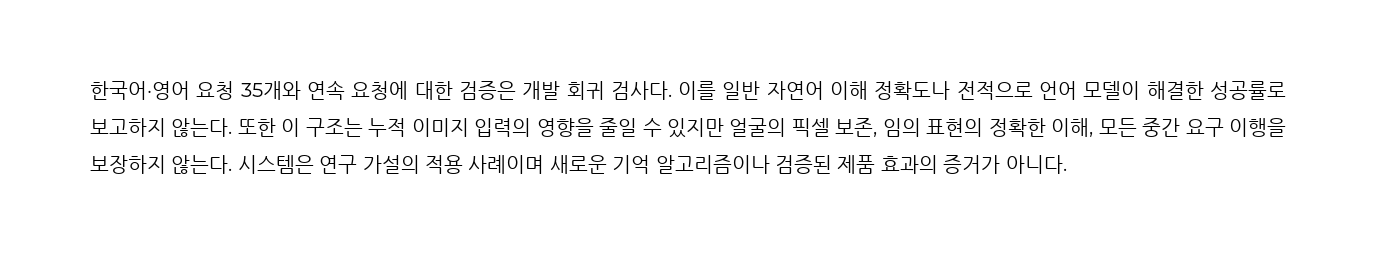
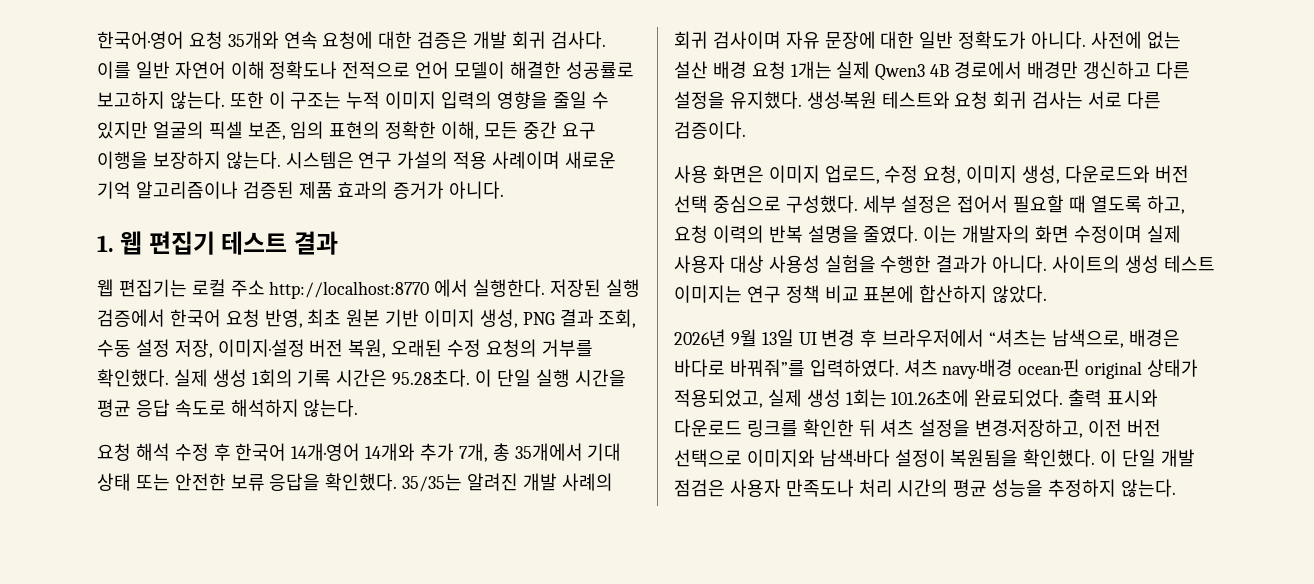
+ 1. 웹 편집기 테스트 결과
+ 웹 편집기는 로컬 주소 http://localhost:8770 에서 실행한다. 저장된 실행 검증에서 한국어 요청 반영, 최초 원본 기반 이미지 생성, PNG 결과 조회, 수동 설정 저장, 이미지·설정 버전 복원, 오래된 수정 요청의 거부를 확인했다. 실제 생성 1회의 기록 시간은 95.28초다. 이 단일 실행 시간을 평균 응답 속도로 해석하지 않는다.
+ 요청 해석 수정 후 한국어 14개·영어 14개와 추가 7개, 총 35개에서 기대 상태 또는 안전한 보류 응답을 확인했다. 35/35는 알려진 개발 사례의 회귀 검사이며 자유 문장에 대한 일반 정확도가 아니다. 사전에 없는 설산 배경 요청 1개는 실제 Qwen3 4B 경로에서 배경만 갱신하고 다른 설정을 유지했다. 생성·복원 테스트와 요청 회귀 검사는 서로 다른 검증이다.
+ 사용 화면은 이미지 업로드, 수정 요청, 이미지 생성, 다운로드와 버전 선택 중심으로 구성했다. 세부 설정은 접어서 필요할 때 열도록 하고, 요청 이력의 반복 설명을 줄였다. 이는 개발자의 화면 수정이며 실제 사용자 대상 사용성 실험을 수행한 결과가 아니다. 사이트의 생성 테스트 이미지는 연구 정책 비교 표본에 합산하지 않았다.
+ 2026년 9월 13일 UI 변경 후 브라우저에서 “셔츠는 남색으로, 배경은 바다로 바꿔줘”를 입력하였다. 셔츠 navy·배경 ocean·핀 original 상태가 적용되었고, 실제 생성 1회는 101.26초에 완료되었다. 출력 표시와 다운로드 링크를 확인한 뒤 셔츠 설정을 변경·저장하고, 이전 버전 선택으로 이미지와 남색·바다 설정이 복원됨을 확인했다. 이 단일 개발 점검은 사용자 만족도나 처리 시간의 평균 성능을 추정하지 않는다.

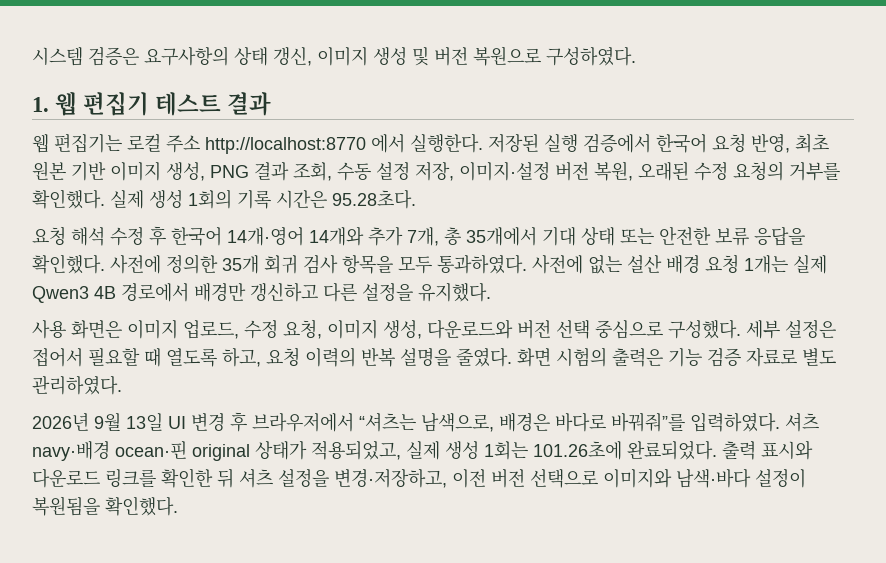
- 한국어·영어 요청 35개와 연속 요청에 대한 검증은 개발 회귀 검사다. 이를 일반 자연어 이해 정확도나 전적으로 언어 모델이 해결한 성공률로 보고하지 않는다. 또한 이 구조는 누적 이미지 입력의 영향을 줄일 수 있지만 얼굴의 픽셀 보존, 임의 표현의 정확한 이해, 모든 중간 요구 이행을 보장하지 않는다. 시스템은 연구 가설의 적용 사례이며 새로운 기억 알고리즘이나 검증된 제품 효과의 증거가 아니다.
+ 시스템 검증은 요구사항의 상태 갱신, 이미지 생성 및 버전 복원으로 구성하였다.
- 실제 생성 1회의 기록 시간은 95.28초다. 이 단일 실행 시간을 평균 응답 속도로 해석하지 않는다.
+ 실제 생성 1회의 기록 시간은 95.28초다.
- 35/35는 알려진 개발 사례의 회귀 검사이며 자유 문장에 대한 일반 정확도가 아니다.
+ 사전에 정의한 35개 회귀 검사 항목을 모두 통과하였다.
- 생성·복원 테스트와 요청 회귀 검사는 서로 다른 검증이다.
- 이는 개발자의 화면 수정이며 실제 사용자 대상 사용성 실험을 수행한 결과가 아니다. 사이트의 생성 테스트 이미지는 연구 정책 비교 표본에 합산하지 않았다.
+ 화면 시험의 출력은 기능 검증 자료로 별도 관리하였다.
- 이 단일 개발 점검은 사용자 만족도나 처리 시간의 평균 성능을 추정하지 않는다.

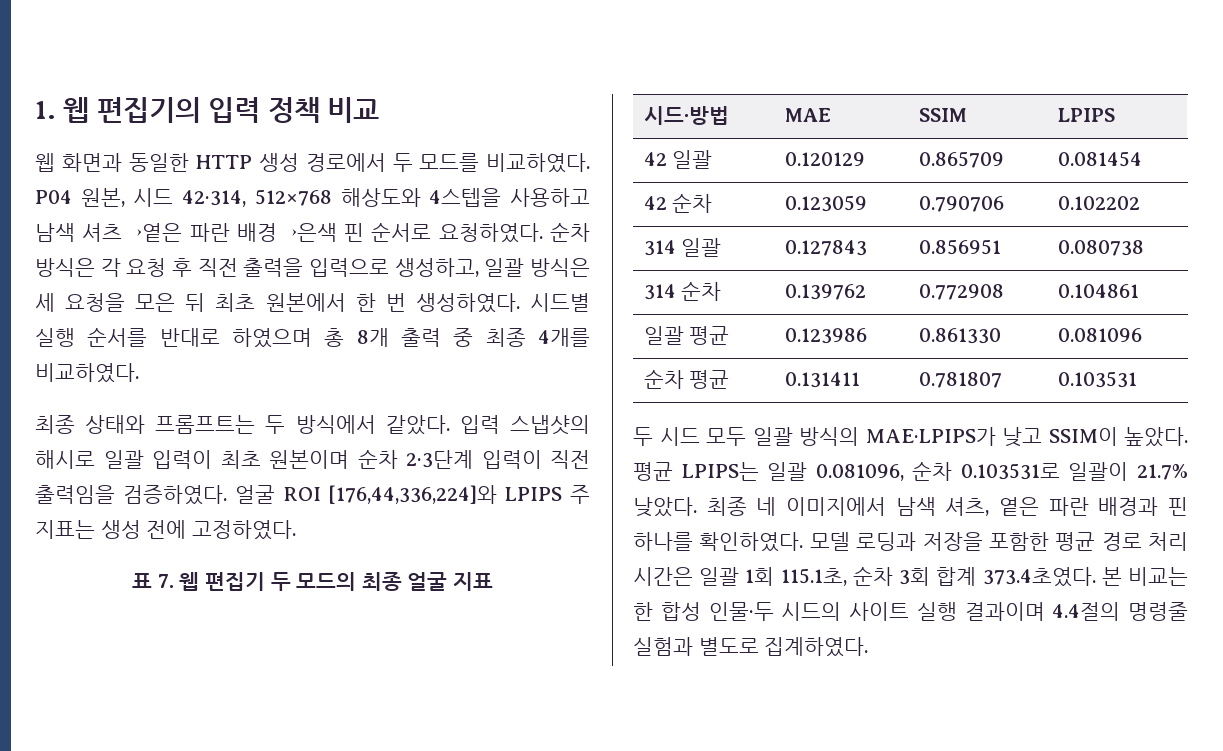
- 시스템 검증은 요구사항의 상태 갱신, 이미지 생성 및 버전 복원으로 구성하였다.
- 1. 웹 편집기 테스트 결과
- 웹 편집기는 로컬 주소 http://localhost:8770 에서 실행한다. 저장된 실행 검증에서 한국어 요청 반영, 최초 원본 기반 이미지 생성, PNG 결과 조회, 수동 설정 저장, 이미지·설정 버전 복원, 오래된 수정 요청의 거부를 확인했다. 실제 생성 1회의 기록 시간은 95.28초다.
- 요청 해석 수정 후 한국어 14개·영어 14개와 추가 7개, 총 35개에서 기대 상태 또는 안전한 보류 응답을 확인했다. 사전에 정의한 35개 회귀 검사 항목을 모두 통과하였다. 사전에 없는 설산 배경 요청 1개는 실제 Qwen3 4B 경로에서 배경만 갱신하고 다른 설정을 유지했다.
- 사용 화면은 이미지 업로드, 수정 요청, 이미지 생성, 다운로드와 버전 선택 중심으로 구성했다. 세부 설정은 접어서 필요할 때 열도록 하고, 요청 이력의 반복 설명을 줄였다. 화면 시험의 출력은 기능 검증 자료로 별도 관리하였다.
- 2026년 9월 13일 UI 변경 후 브라우저에서 “셔츠는 남색으로, 배경은 바다로 바꿔줘”를 입력하였다. 셔츠 navy·배경 ocean·핀 original 상태가 적용되었고, 실제 생성 1회는 101.26초에 완료되었다. 출력 표시와 다운로드 링크를 확인한 뒤 셔츠 설정을 변경·저장하고, 이전 버전 선택으로 이미지와 남색·바다 설정이 복원됨을 확인했다.
+ 1. 웹 편집기의 입력 정책 비교
+ 웹 화면과 동일한 HTTP 생성 경로에서 두 모드를 비교하였다. P04 원본, 시드 42·314, 512×768 해상도와 4스텝을 사용하고 남색 셔츠→옅은 파란 배경→은색 핀 순서로 요청하였다. 순차 방식은 각 요청 후 직전 출력을 입력으로 생성하고, 일괄 방식은 세 요청을 모은 뒤 최초 원본에서 한 번 생성하였다. 시드별 실행 순서를 반대로 하였으며 총 8개 출력 중 최종 4개를 비교하였다.
+ 최종 상태와 프롬프트는 두 방식에서 같았다. 입력 스냅샷의 해시로 일괄 입력이 최초 원본이며 순차 2·3단계 입력이 직전 출력임을 검증하였다. 얼굴 ROI [176,44,336,224]와 LPIPS 주 지표는 생성 전에 고정하였다.
+ 표 7. 웹 편집기 두 모드의 최종 얼굴 지표
+ 시드·방법 | MAE | SSIM | LPIPS
+ 42 일괄 | 0.120129 | 0.865709 | 0.081454
+ 42 순차 | 0.123059 | 0.790706 | 0.102202
+ 314 일괄 | 0.127843 | 0.856951 | 0.080738
+ 314 순차 | 0.139762 | 0.772908 | 0.104861
+ 일괄 평균 | 0.123986 | 0.861330 | 0.081096
+ 순차 평균 | 0.131411 | 0.781807 | 0.103531
+ 두 시드 모두 일괄 방식의 MAE·LPIPS가 낮고 SSIM이 높았다. 평균 LPIPS는 일괄 0.081096, 순차 0.103531로 일괄이 21.7% 낮았다. 최종 네 이미지에서 남색 셔츠, 옅은 파란 배경과 핀 하나를 확인하였다. 모델 로딩과 저장을 포함한 평균 경로 처리 시간은 일괄 1회 115.1초, 순차 3회 합계 373.4초였다. 본 비교는 한 합성 인물·두 시드의 사이트 실행 결과이며 4.4절의 명령줄 실험과 별도로 집계하였다.

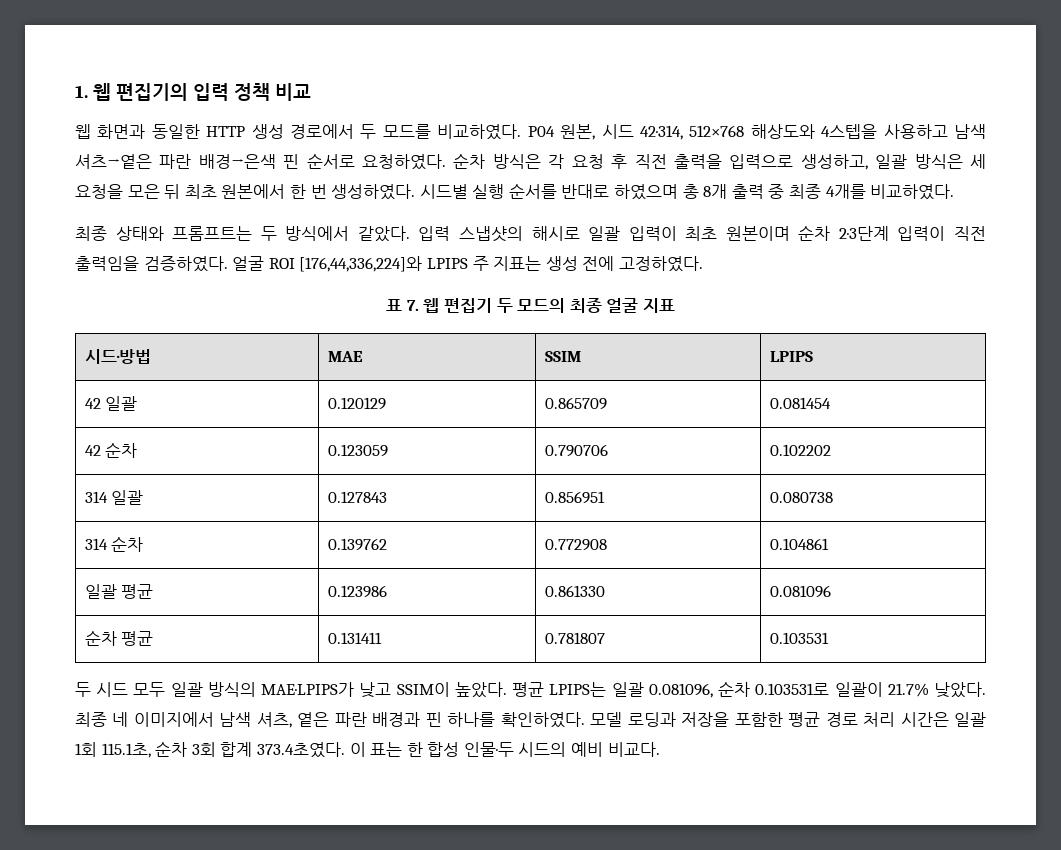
- 모델 로딩과 저장을 포함한 평균 경로 처리 시간은 일괄 1회 115.1초, 순차 3회 합계 373.4초였다. 본 비교는 한 합성 인물·두 시드의 사이트 실행 결과이며 4.4절의 명령줄 실험과 별도로 집계하였다.
+ 모델 로딩과 저장을 포함한 평균 경로 처리 시간은 일괄 1회 115.1초, 순차 3회 합계 373.4초였다. 이 표는 한 합성 인물·두 시드의 예비 비교다.

